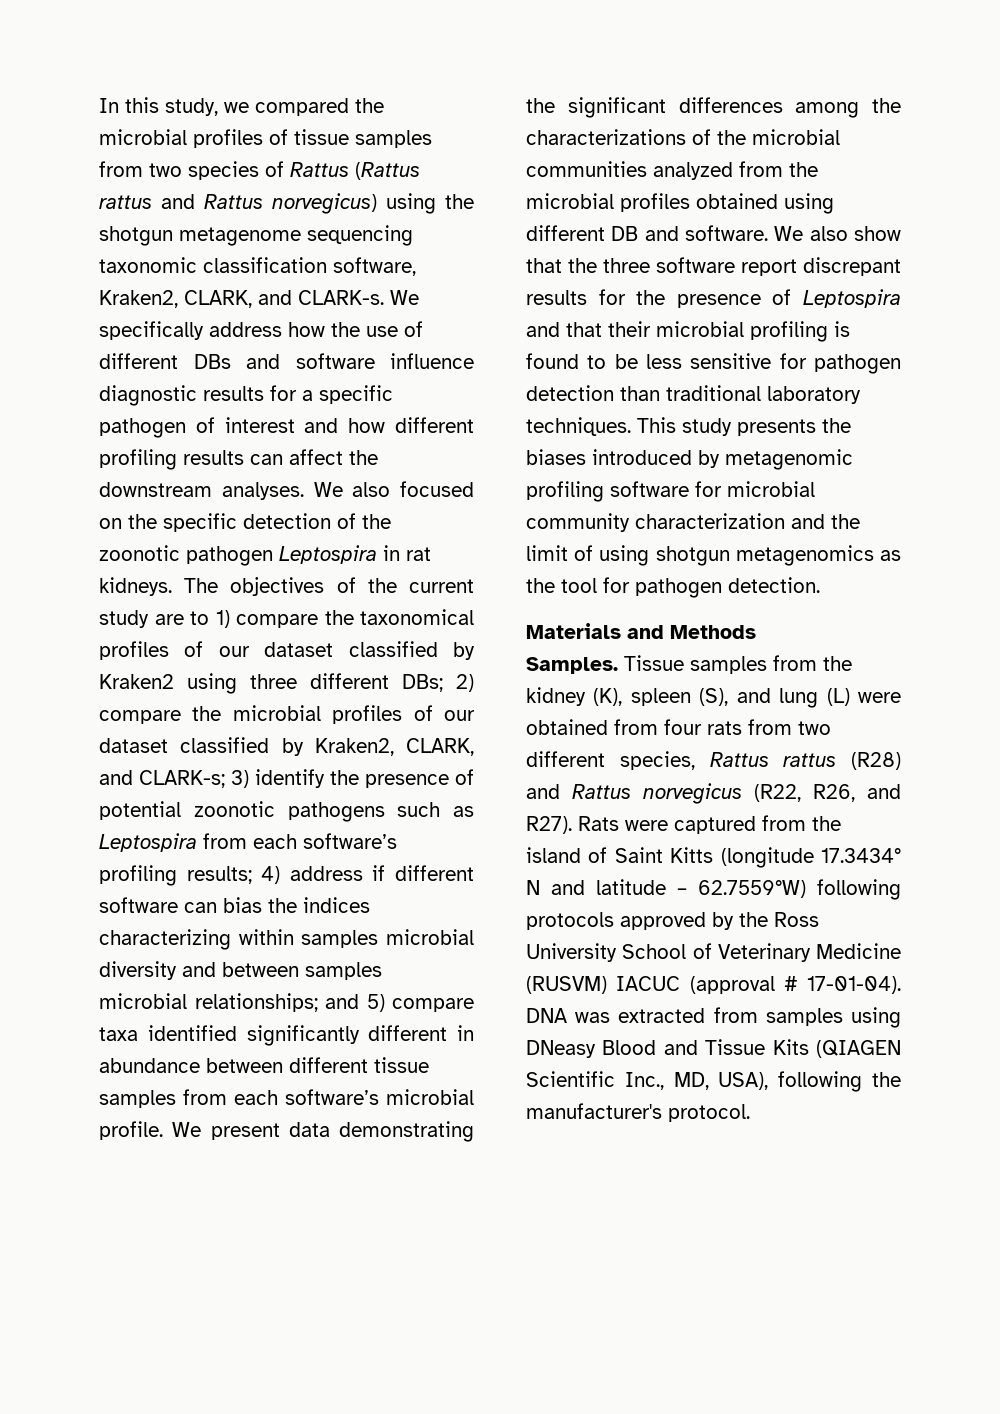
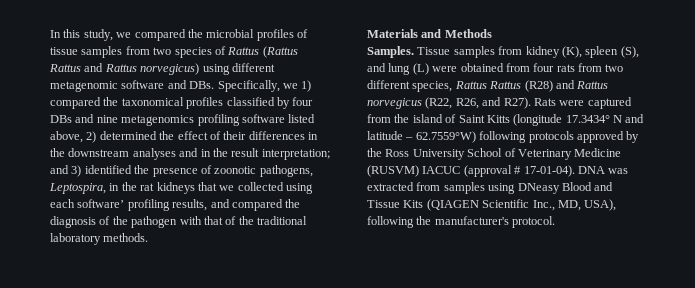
- In this study, we compared the microbial profiles of tissue samples from two species of Rattus (Rattus rattus and Rattus norvegicus) using the shotgun metagenome sequencing taxonomic classification software, Kraken2, CLARK, and CLARK-s. We specifically address how the use of different DBs and software influence diagnostic results for a specific pathogen of interest and how different profiling results can affect the downstream analyses. We also focused on the specific detection of the zoonotic pathogen Leptospira in rat kidneys. The objectives of the current study are to 1) compare the taxonomical profiles of our dataset classified by Kraken2 using three different DBs; 2) compare the microbial profiles of our dataset classified by Kraken2, CLARK, and CLARK-s; 3) identify the presence of potential zoonotic pathogens such as Leptospira from each software’s profiling results; 4) address if different software can bias the indices characterizing within samples microbial diversity and between samples microbial relationships; and 5) compare taxa identified significantly different in abundance between different tissue samples from each software’s microbial profile. We present data demonstrating the significant differences among the characterizations of the microbial communities analyzed from the microbial profiles obtained using different DB and software. We also show that the three software report discrepant results for the presence of Leptospira and that their microbial profiling is found to be less sensitive for pathogen detection than traditional laboratory techniques. This study presents the biases introduced by metagenomic profiling software for microbial community characterization and the limit of using shotgun metagenomics as the tool for pathogen detection.
+ In this study, we compared the microbial profiles of tissue samples from two species of Rattus (Rattus Rattus and Rattus norvegicus) using different metagenomic software and DBs. Specifically, we 1) compared the taxonomical profiles classified by four DBs and nine metagenomics profiling software listed above, 2) determined the effect of their differences in the downstream analyses and in the result interpretation; and 3) identified the presence of zoonotic pathogens, Leptospira, in the rat kidneys that we collected using each software’ profiling results, and compared the diagnosis of the pathogen with that of the traditional laboratory methods.
- Tissue samples from the kidney (K), spleen (S), and lung (L) were obtained from four rats from two different species, Rattus rattus (R28) and Rattus norvegicus (R22, R26, and R27).
+ Tissue samples from kidney (K), spleen (S), and lung (L) were obtained from four rats from two different species, Rattus Rattus (R28) and Rattus norvegicus (R22, R26, and R27).

